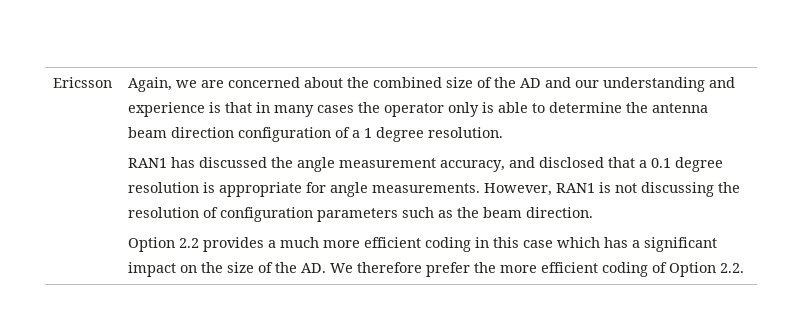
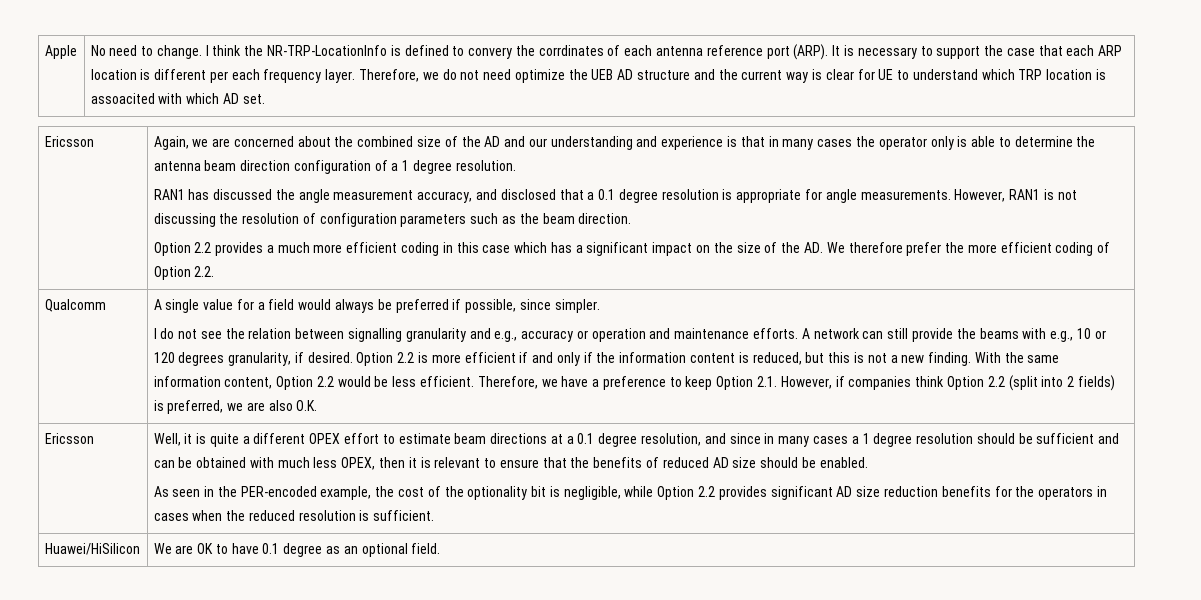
+ Apple | No need to change. I think the NR-TRP-LocationInfo is defined to convery the corrdinates of each antenna reference port (ARP). It is necessary to support the case that each ARP location is different per each frequency layer. Therefore, we do not need optimize the UEB AD structure and the current way is clear for UE to understand which TRP location is assoacited with which AD set.
+ Qualcomm | A single value for a field would always be preferred if possible, since simpler.
+ I do not see the relation between signalling granularity and e.g., accuracy or operation and maintenance efforts. A network can still provide the beams with e.g., 10 or 120 degrees granularity, if desired. Option 2.2 is more efficient if and only if the information content is reduced, but this is not a new finding. With the same information content, Option 2.2 would be less efficient. Therefore, we have a preference to keep Option 2.1. However, if companies think Option 2.2 (split into 2 fields) is preferred, we are also O.K.
+ Ericsson | Well, it is quite a different OPEX effort to estimate beam directions at a 0.1 degree resolution, and since in many cases a 1 degree resolution should be sufficient and can be obtained with much less OPEX, then it is relevant to ensure that the benefits of reduced AD size should be enabled.
+ As seen in the PER-encoded example, the cost of the optionality bit is negligible, while Option 2.2 provides significant AD size reduction benefits for the operators in cases when the reduced resolution is sufficient.
+ Huawei/HiSilicon | We are OK to have 0.1 degree as an optional field.

